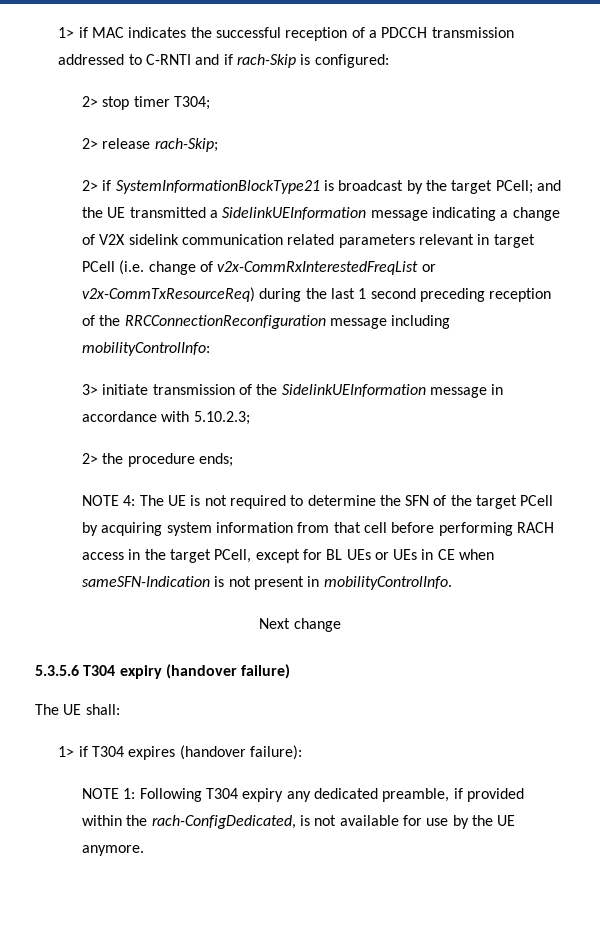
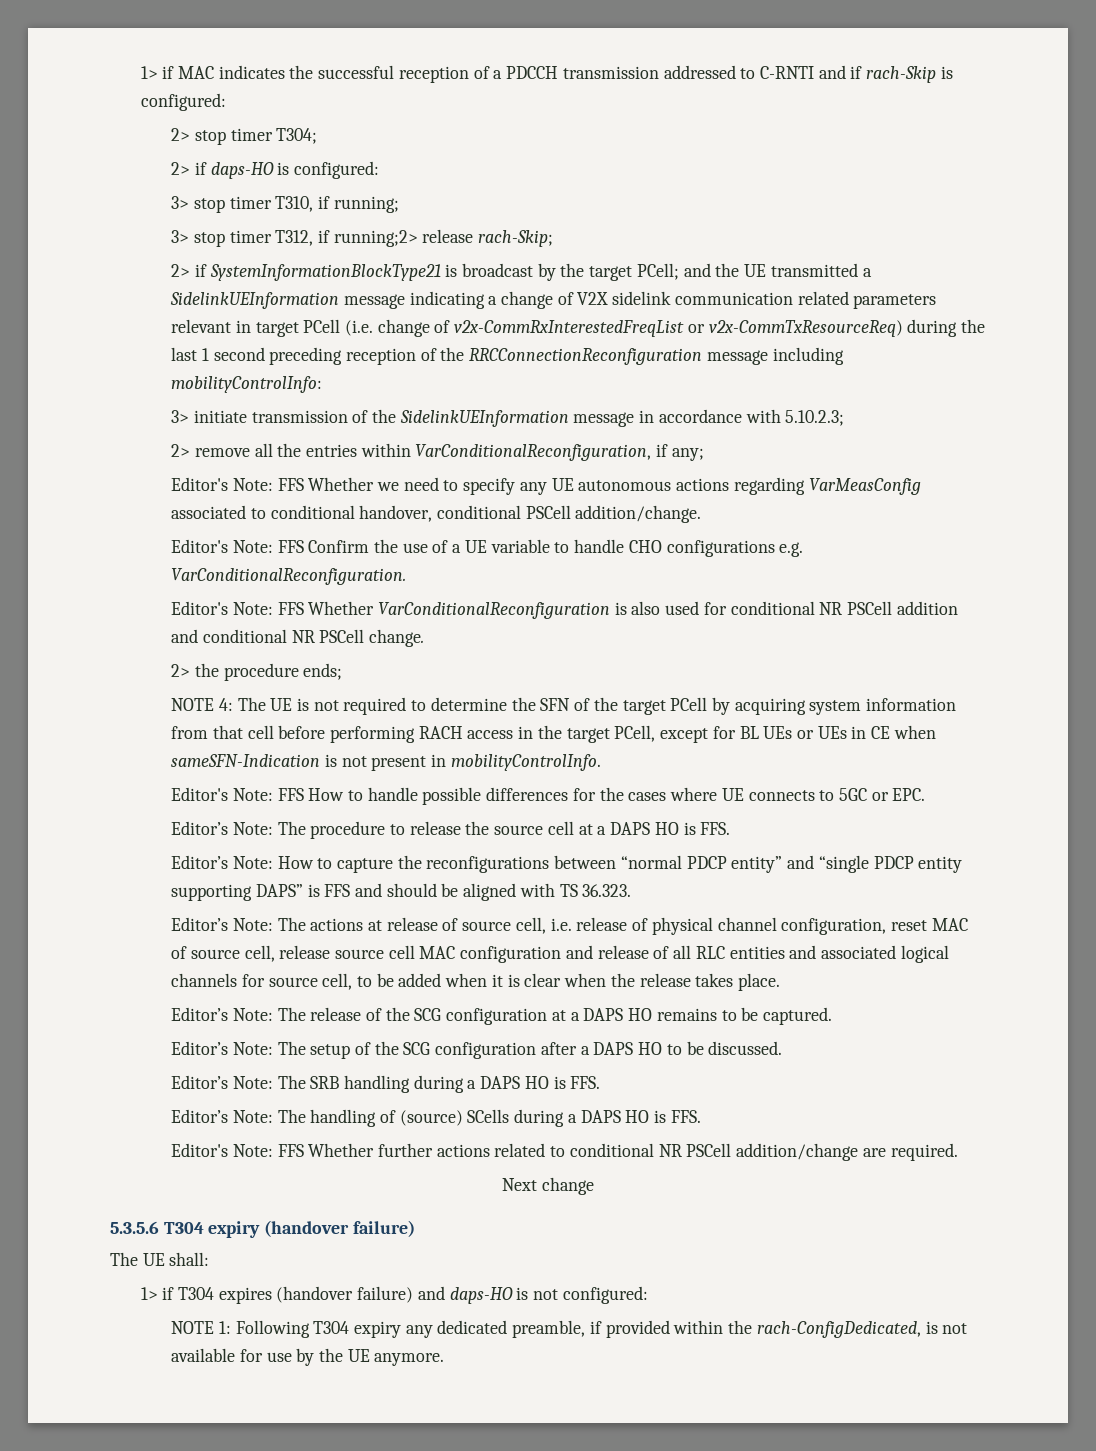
- 2> release rach-Skip;
+ 2> if daps-HO is configured:
+ 3> stop timer T310, if running;
+ 3> stop timer T312, if running;2> release rach-Skip;
+ 2> remove all the entries within VarConditionalReconfiguration, if any;
+ Editor's Note: FFS Whether we need to specify any UE autonomous actions regarding VarMeasConfig associated to conditional handover, conditional PSCell addition/change.
+ Editor's Note: FFS Confirm the use of a UE variable to handle CHO configurations e.g. VarConditionalReconfiguration.
+ Editor's Note: FFS Whether VarConditionalReconfiguration is also used for conditional NR PSCell addition and conditional NR PSCell change.
+ Editor's Note: FFS How to handle possible differences for the cases where UE connects to 5GC or EPC.
+ Editor’s Note: The procedure to release the source cell at a DAPS HO is FFS.
+ Editor’s Note: How to capture the reconfigurations between “normal PDCP entity” and “single PDCP entity supporting DAPS” is FFS and should be aligned with TS 36.323.
+ Editor’s Note: The actions at release of source cell, i.e. release of physical channel configuration, reset MAC of source cell, release source cell MAC configuration and release of all RLC entities and associated logical channels for source cell, to be added when it is clear when the release takes place.
+ Editor’s Note: The release of the SCG configuration at a DAPS HO remains to be captured.
+ Editor’s Note: The setup of the SCG configuration after a DAPS HO to be discussed.
+ Editor’s Note: The SRB handling during a DAPS HO is FFS.
+ Editor’s Note: The handling of (source) SCells during a DAPS HO is FFS.
+ Editor's Note: FFS Whether further actions related to conditional NR PSCell addition/change are required.
- 1> if T304 expires (handover failure):
+ 1> if T304 expires (handover failure) and daps-HO is not configured:

